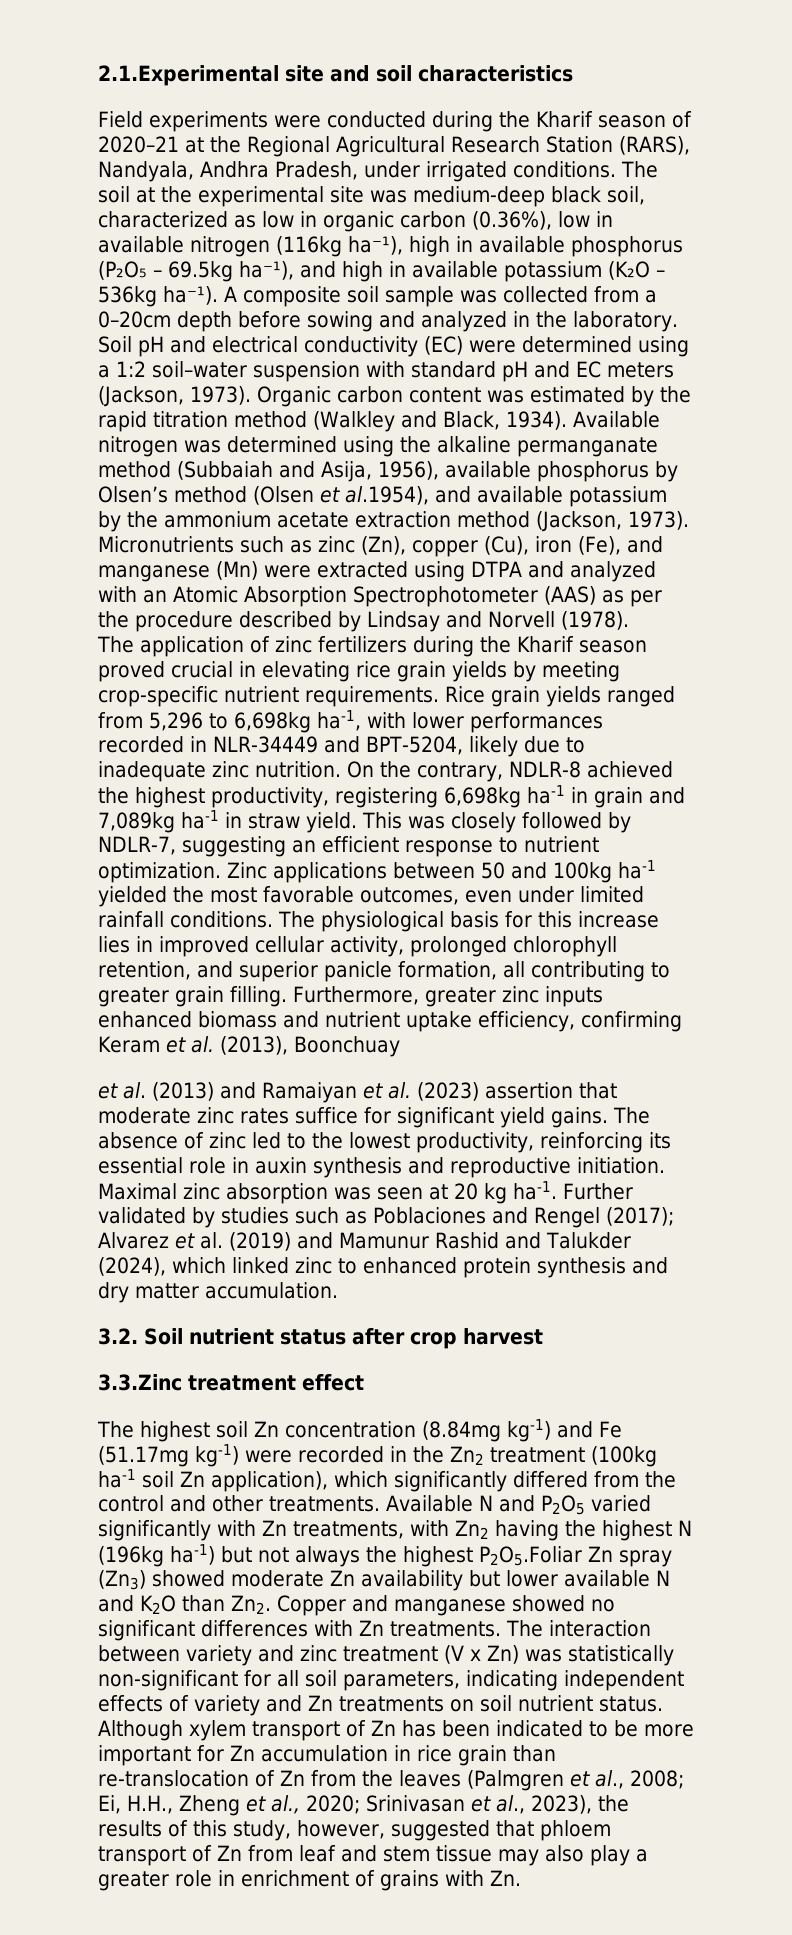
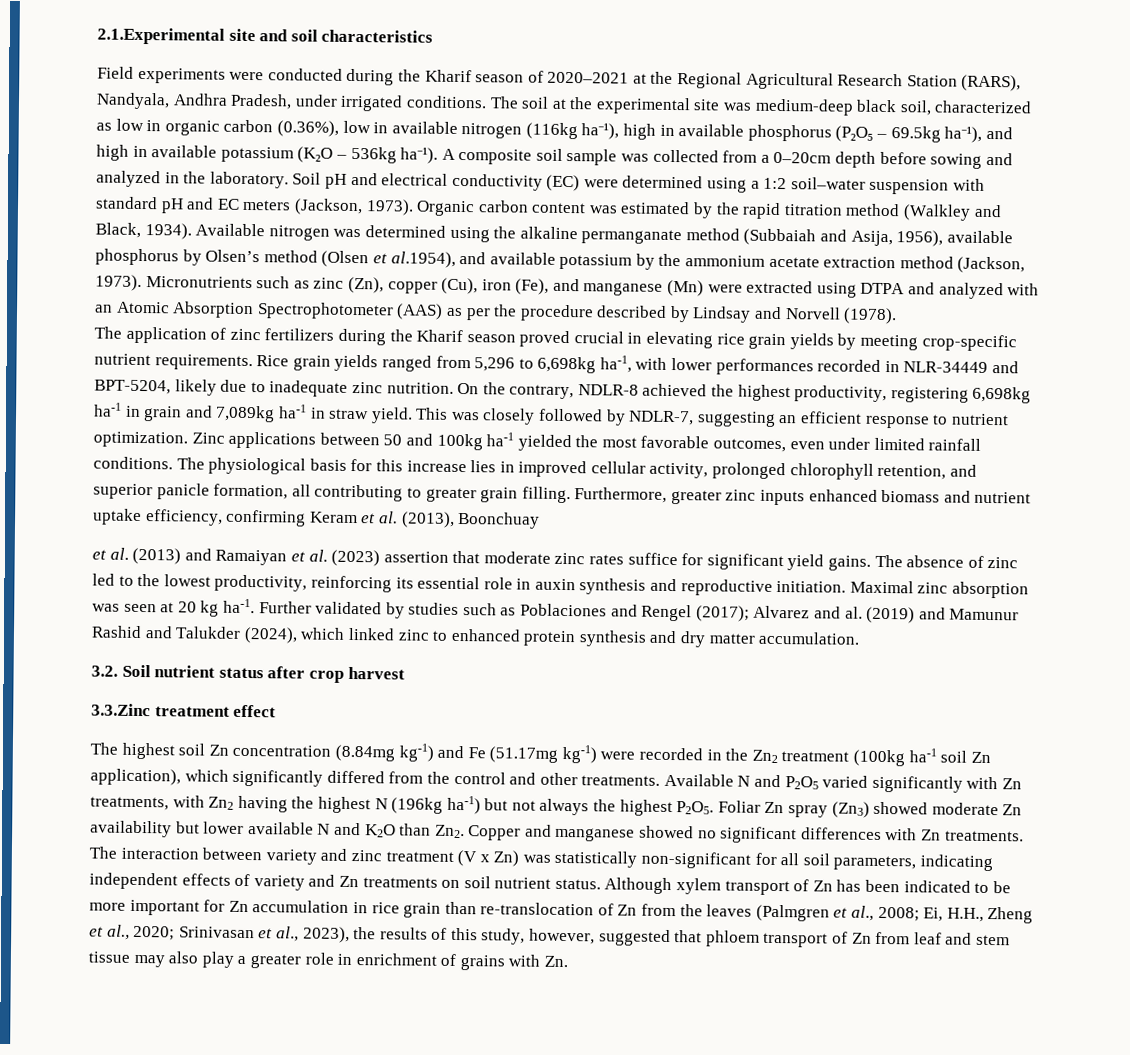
- Field experiments were conducted during the Kharif season of 2020–21 at the Regional Agricultural Research Station (RARS), Nandyala, Andhra Pradesh, under irrigated conditions.
+ Field experiments were conducted during the Kharif season of 2020–2021 at the Regional Agricultural Research Station (RARS), Nandyala, Andhra Pradesh, under irrigated conditions.
- Further validated by studies such as Poblaciones and Rengel (2017); Alvarez et al. (2019) and Mamunur Rashid and Talukder (2024), which linked zinc to enhanced protein synthesis and dry matter accumulation.
+ Further validated by studies such as Poblaciones and Rengel (2017); Alvarez and al. (2019) and Mamunur Rashid and Talukder (2024), which linked zinc to enhanced protein synthesis and dry matter accumulation.
- Available N and P2O5 varied significantly with Zn treatments, with Zn2 having the highest N (196kg ha-1) but not always the highest P2O5.Foliar Zn spray (Zn3) showed moderate Zn availability but lower available N and K2O than Zn2. Copper and manganese showed no significant differences with Zn treatments.
+ Available N and P2O5 varied significantly with Zn treatments, with Zn2 having the highest N (196kg ha-1) but not always the highest P2O5. Foliar Zn spray (Zn3) showed moderate Zn availability but lower available N and K2O than Zn2. Copper and manganese showed no significant differences with Zn treatments.

